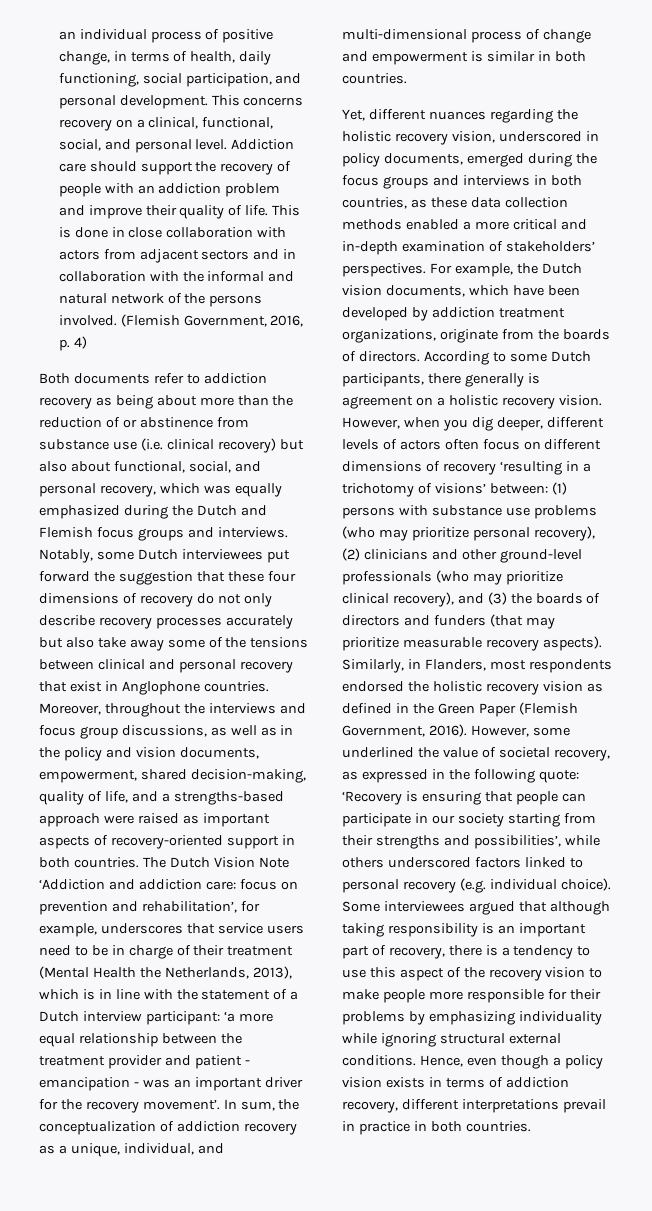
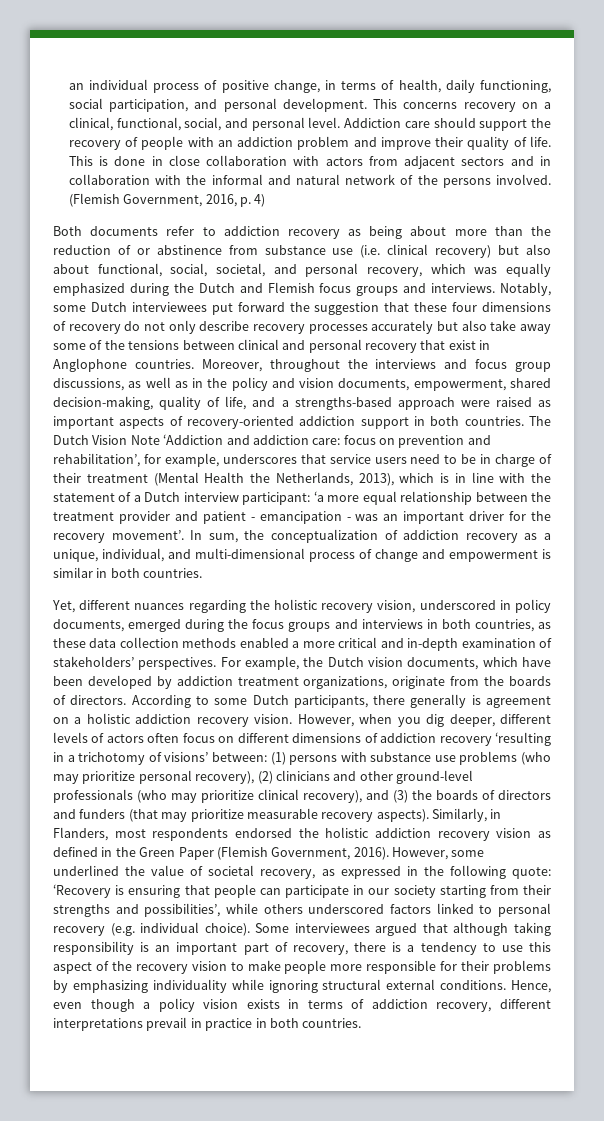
- Both documents refer to addiction recovery as being about more than the reduction of or abstinence from substance use (i.e. clinical recovery) but also about functional, social, and personal recovery, which was equally emphasized during the Dutch and Flemish focus groups and interviews.
+ Both documents refer to addiction recovery as being about more than the reduction of or abstinence from substance use (i.e. clinical recovery) but also about functional, social, societal, and personal recovery, which was equally emphasized during the Dutch and Flemish focus groups and interviews.
- Moreover, throughout the interviews and focus group discussions, as well as in the policy and vision documents, empowerment, shared decision-making, quality of life, and a strengths-based approach were raised as important aspects of recovery-oriented support in both countries.
+ Moreover, throughout the interviews and focus group discussions, as well as in the policy and vision documents, empowerment, shared decision-making, quality of life, and a strengths-based approach were raised as important aspects of recovery-oriented addiction support in both countries.
- According to some Dutch participants, there generally is agreement on a holistic recovery vision.
+ According to some Dutch participants, there generally is agreement on a holistic addiction recovery vision.
- However, when you dig deeper, different levels of actors often focus on different dimensions of recovery ‘resulting in a trichotomy of visions’ between: (1) persons with substance use problems (who may prioritize personal recovery), (2) clinicians and other ground-level professionals (who may prioritize clinical recovery), and (3) the boards of directors and funders (that may prioritize measurable recovery aspects).
+ However, when you dig deeper, different levels of actors often focus on different dimensions of addiction recovery ‘resulting in a trichotomy of visions’ between: (1) persons with substance use problems (who may prioritize personal recovery), (2) clinicians and other ground-level professionals (who may prioritize clinical recovery), and (3) the boards of directors and funders (that may prioritize measurable recovery aspects).
- Similarly, in Flanders, most respondents endorsed the holistic recovery vision as defined in the Green Paper (Flemish Government, 2016).
+ Similarly, in Flanders, most respondents endorsed the holistic addiction recovery vision as defined in the Green Paper (Flemish Government, 2016).

